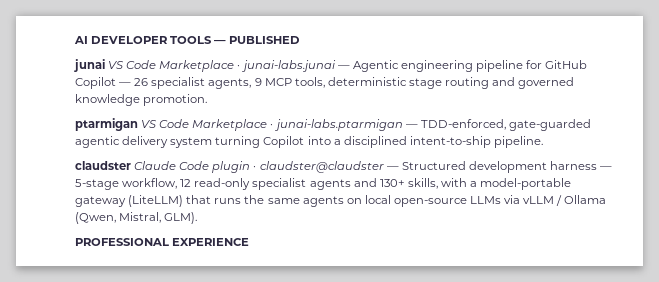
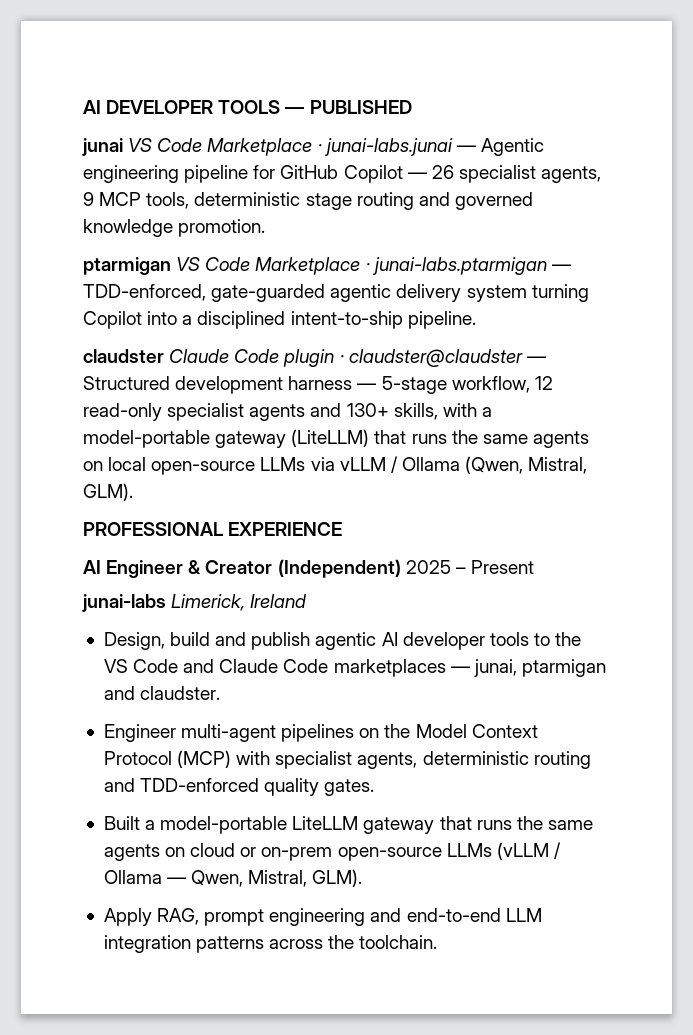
+ AI Engineer & Creator (Independent) 2025 – Present
+ junai-labs Limerick, Ireland
+ Design, build and publish agentic AI developer tools to the VS Code and Claude Code marketplaces — junai, ptarmigan and claudster.
+ Engineer multi-agent pipelines on the Model Context Protocol (MCP) with specialist agents, deterministic routing and TDD-enforced quality gates.
+ Built a model-portable LiteLLM gateway that runs the same agents on cloud or on-prem open-source LLMs (vLLM / Ollama — Qwen, Mistral, GLM).
+ Apply RAG, prompt engineering and end-to-end LLM integration patterns across the toolchain.

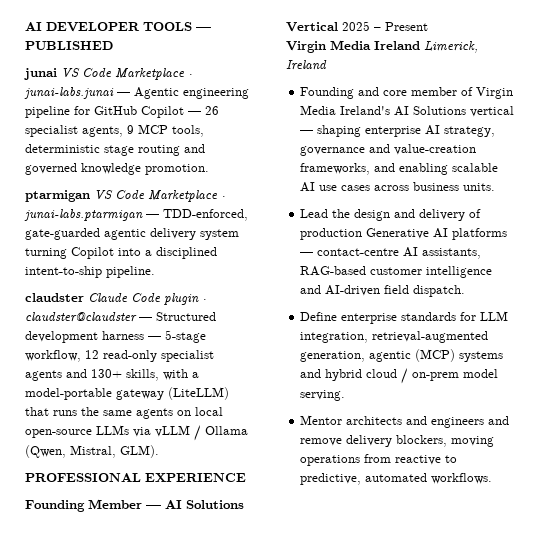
- AI Engineer & Creator (Independent) 2025 – Present
+ Founding Member — AI Solutions Vertical 2025 – Present
- junai-labs Limerick, Ireland
+ Virgin Media Ireland Limerick, Ireland
- Design, build and publish agentic AI developer tools to the VS Code and Claude Code marketplaces — junai, ptarmigan and claudster.
- Engineer multi-agent pipelines on the Model Context Protocol (MCP) with specialist agents, deterministic routing and TDD-enforced quality gates.
- Built a model-portable LiteLLM gateway that runs the same agents on cloud or on-prem open-source LLMs (vLLM / Ollama — Qwen, Mistral, GLM).
- Apply RAG, prompt engineering and end-to-end LLM integration patterns across the toolchain.
+ Founding and core member of Virgin Media Ireland's AI Solutions vertical — shaping enterprise AI strategy, governance and value-creation frameworks, and enabling scalable AI use cases across business units.
+ Lead the design and delivery of production Generative AI platforms — contact-centre AI assistants, RAG-based customer intelligence and AI-driven field dispatch.
+ Define enterprise standards for LLM integration, retrieval-augmented generation, agentic (MCP) systems and hybrid cloud / on-prem model serving.
+ Mentor architects and engineers and remove delivery blockers, moving operations from reactive to predictive, automated workflows.

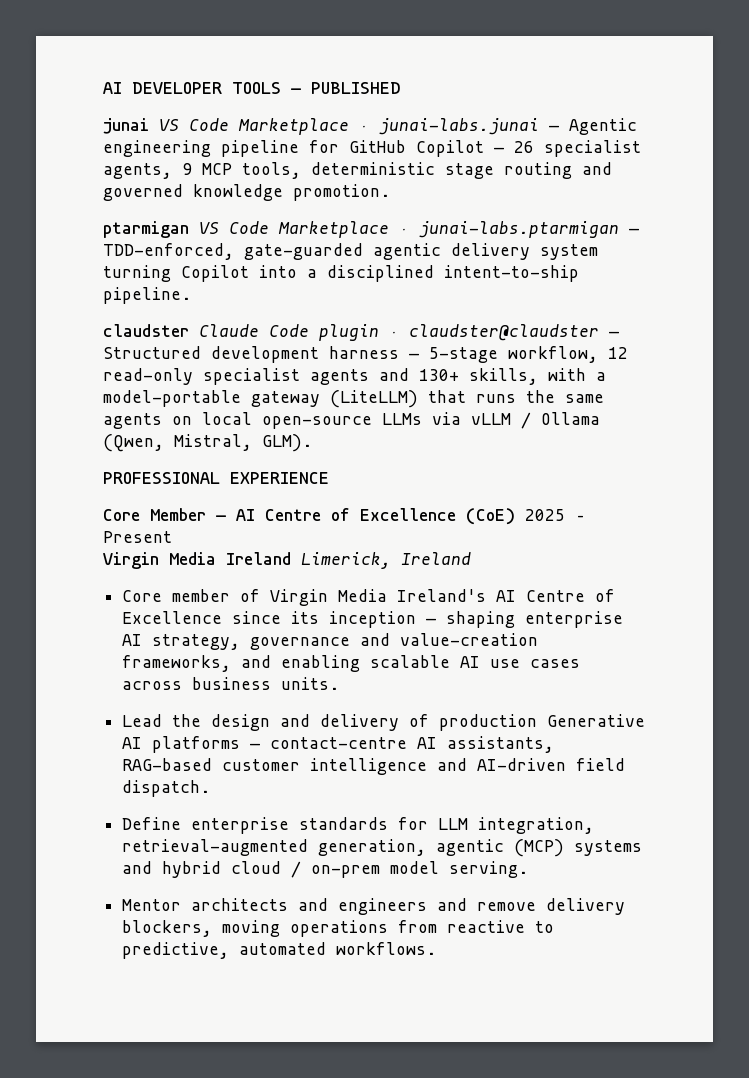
- Founding Member — AI Solutions Vertical 2025 – Present
+ Core Member — AI Centre of Excellence (CoE) 2025 – Present
- Founding and core member of Virgin Media Ireland's AI Solutions vertical — shaping enterprise AI strategy, governance and value-creation frameworks, and enabling scalable AI use cases across business units.
+ Core member of Virgin Media Ireland's AI Centre of Excellence since its inception — shaping enterprise AI strategy, governance and value-creation frameworks, and enabling scalable AI use cases across business units.

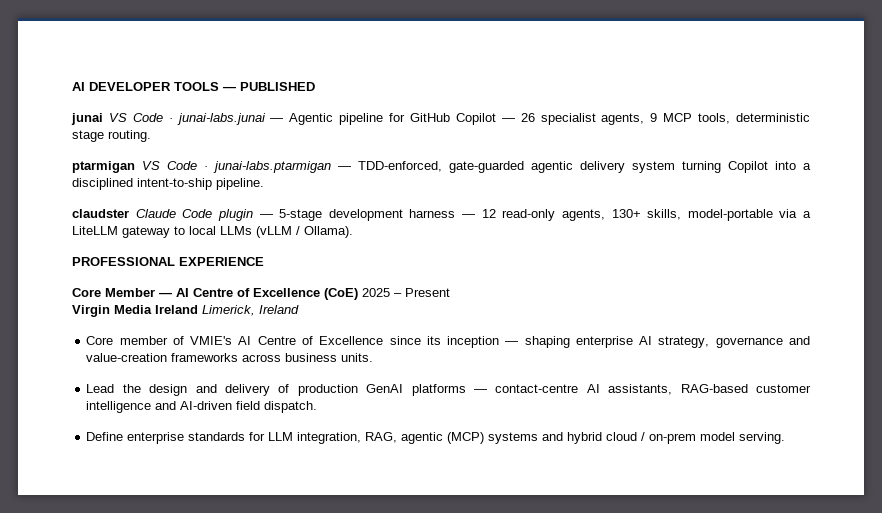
- junai VS Code Marketplace · junai-labs.junai — Agentic engineering pipeline for GitHub Copilot — 26 specialist agents, 9 MCP tools, deterministic stage routing and governed knowledge promotion.
+ junai VS Code · junai-labs.junai — Agentic pipeline for GitHub Copilot — 26 specialist agents, 9 MCP tools, deterministic stage routing.
- ptarmigan VS Code Marketplace · junai-labs.ptarmigan — TDD-enforced, gate-guarded agentic delivery system turning Copilot into a disciplined intent-to-ship pipeline.
+ ptarmigan VS Code · junai-labs.ptarmigan — TDD-enforced, gate-guarded agentic delivery system turning Copilot into a disciplined intent-to-ship pipeline.
- claudster Claude Code plugin · claudster@claudster — Structured development harness — 5-stage workflow, 12 read-only specialist agents and 130+ skills, with a model-portable gateway (LiteLLM) that runs the same agents on local open-source LLMs via vLLM / Ollama (Qwen, Mistral, GLM).
+ claudster Claude Code plugin — 5-stage development harness — 12 read-only agents, 130+ skills, model-portable via a LiteLLM gateway to local LLMs (vLLM / Ollama).
- Core member of Virgin Media Ireland's AI Centre of Excellence since its inception — shaping enterprise AI strategy, governance and value-creation frameworks, and enabling scalable AI use cases across business units.
+ Core member of VMIE's AI Centre of Excellence since its inception — shaping enterprise AI strategy, governance and value-creation frameworks across business units.
- Lead the design and delivery of production Generative AI platforms — contact-centre AI assistants, RAG-based customer intelligence and AI-driven field dispatch.
+ Lead the design and delivery of production GenAI platforms — contact-centre AI assistants, RAG-based customer intelligence and AI-driven field dispatch.
- Define enterprise standards for LLM integration, retrieval-augmented generation, agentic (MCP) systems and hybrid cloud / on-prem model serving.
+ Define enterprise standards for LLM integration, RAG, agentic (MCP) systems and hybrid cloud / on-prem model serving.
- Mentor architects and engineers and remove delivery blockers, moving operations from reactive to predictive, automated workflows.

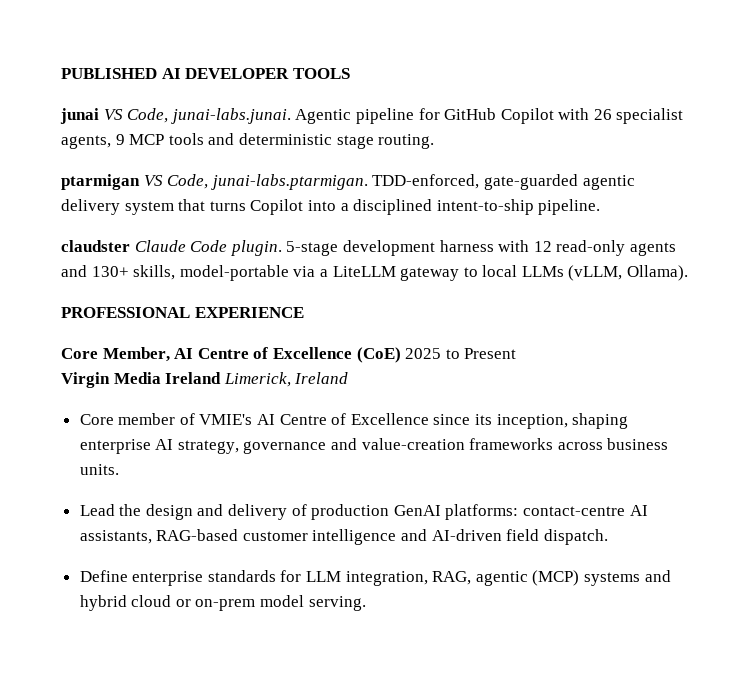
- AI DEVELOPER TOOLS — PUBLISHED
+ PUBLISHED AI DEVELOPER TOOLS
- junai VS Code · junai-labs.junai — Agentic pipeline for GitHub Copilot — 26 specialist agents, 9 MCP tools, deterministic stage routing.
+ junai VS Code, junai-labs.junai. Agentic pipeline for GitHub Copilot with 26 specialist agents, 9 MCP tools and deterministic stage routing.
- ptarmigan VS Code · junai-labs.ptarmigan — TDD-enforced, gate-guarded agentic delivery system turning Copilot into a disciplined intent-to-ship pipeline.
+ ptarmigan VS Code, junai-labs.ptarmigan. TDD-enforced, gate-guarded agentic delivery system that turns Copilot into a disciplined intent-to-ship pipeline.
- claudster Claude Code plugin — 5-stage development harness — 12 read-only agents, 130+ skills, model-portable via a LiteLLM gateway to local LLMs (vLLM / Ollama).
+ claudster Claude Code plugin. 5-stage development harness with 12 read-only agents and 130+ skills, model-portable via a LiteLLM gateway to local LLMs (vLLM, Ollama).
- Core Member — AI Centre of Excellence (CoE) 2025 – Present
+ Core Member, AI Centre of Excellence (CoE) 2025 to Present
- Core member of VMIE's AI Centre of Excellence since its inception — shaping enterprise AI strategy, governance and value-creation frameworks across business units.
+ Core member of VMIE's AI Centre of Excellence since its inception, shaping enterprise AI strategy, governance and value-creation frameworks across business units.
- Lead the design and delivery of production GenAI platforms — contact-centre AI assistants, RAG-based customer intelligence and AI-driven field dispatch.
+ Lead the design and delivery of production GenAI platforms: contact-centre AI assistants, RAG-based customer intelligence and AI-driven field dispatch.
- Define enterprise standards for LLM integration, RAG, agentic (MCP) systems and hybrid cloud / on-prem model serving.
+ Define enterprise standards for LLM integration, RAG, agentic (MCP) systems and hybrid cloud or on-prem model serving.

